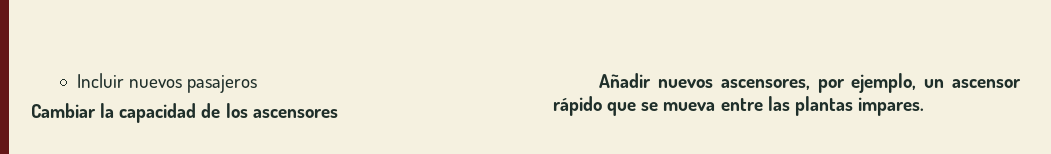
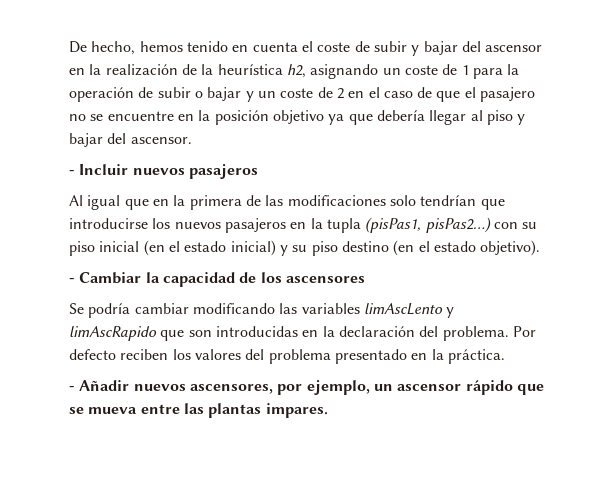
- Incluir nuevos pasajeros
- Cambiar la capacidad de los ascensores
+ De hecho, hemos tenido en cuenta el coste de subir y bajar del ascensor en la realización de la heurística h2, asignando un coste de 1 para la operación de subir o bajar y un coste de 2 en el caso de que el pasajero no se encuentre en la posición objetivo ya que debería llegar al piso y bajar del ascensor.
+ - Incluir nuevos pasajeros
+ Al igual que en la primera de las modificaciones solo tendrían que introducirse los nuevos pasajeros en la tupla (pisPas1, pisPas2…) con su piso inicial (en el estado inicial) y su piso destino (en el estado objetivo).
+ - Cambiar la capacidad de los ascensores
- Añadir nuevos ascensores, por ejemplo, un ascensor rápido que se mueva entre las plantas impares.
+ Se podría cambiar modificando las variables limAscLento y limAscRapido que son introducidas en la declaración del problema. Por defecto reciben los valores del problema presentado en la práctica.
+ - Añadir nuevos ascensores, por ejemplo, un ascensor rápido que se mueva entre las plantas impares.

